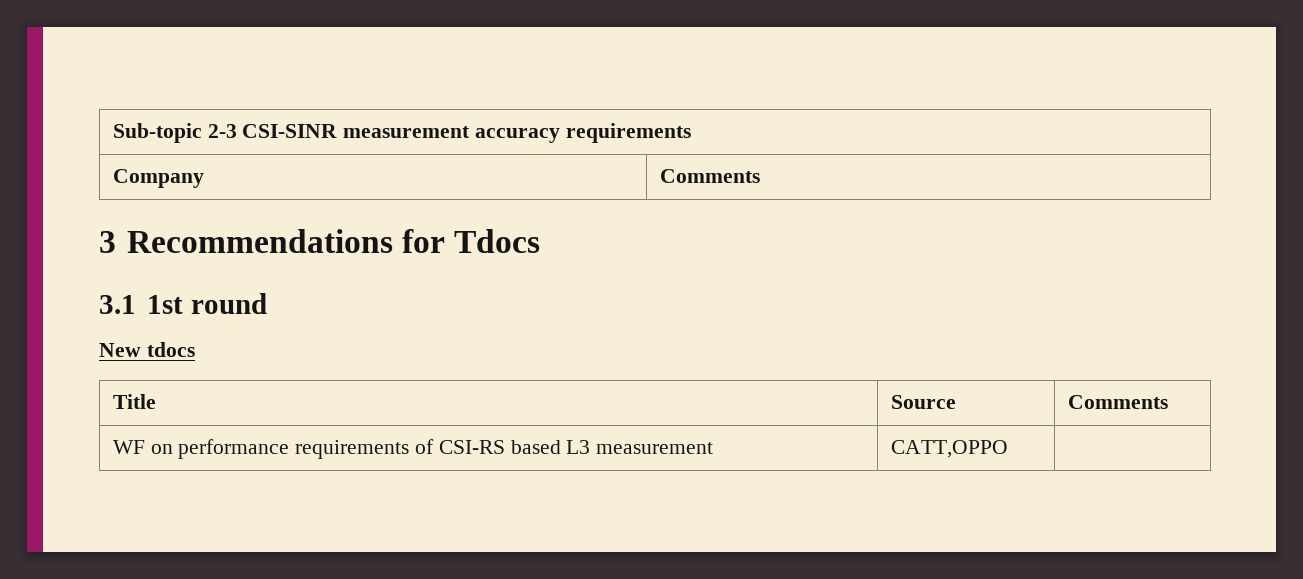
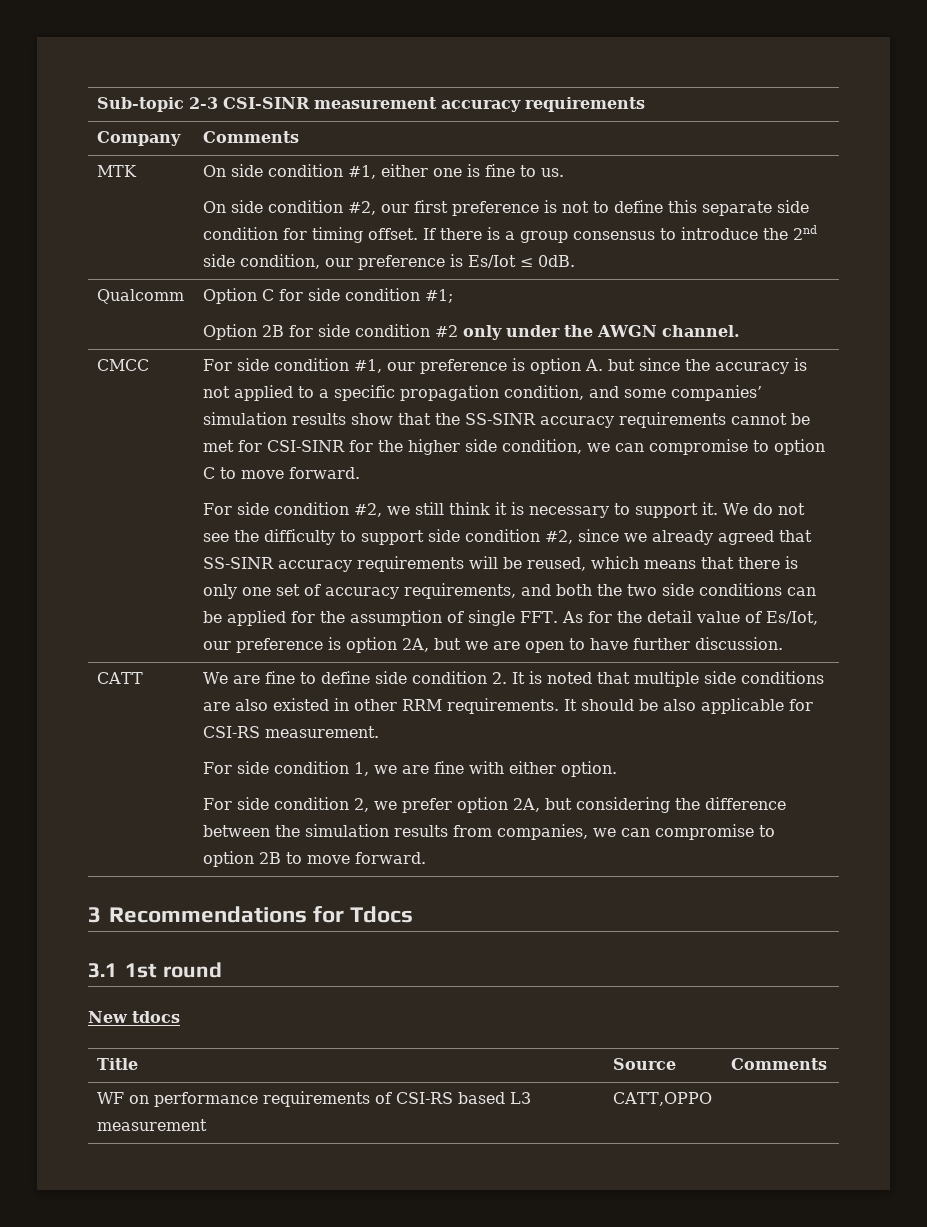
+ MTK | On side condition #1, either one is fine to us.
+ On side condition #2, our first preference is not to define this separate side condition for timing offset. If there is a group consensus to introduce the 2nd side condition, our preference is Es/Iot ≤ 0dB.
+ Qualcomm | Option C for side condition #1;
+ Option 2B for side condition #2 only under the AWGN channel.
+ CMCC | For side condition #1, our preference is option A. but since the accuracy is not applied to a specific propagation condition, and some companies’ simulation results show that the SS-SINR accuracy requirements cannot be met for CSI-SINR for the higher side condition, we can compromise to option C to move forward.
+ For side condition #2, we still think it is necessary to support it. We do not see the difficulty to support side condition #2, since we already agreed that SS-SINR accuracy requirements will be reused, which means that there is only one set of accuracy requirements, and both the two side conditions can be applied for the assumption of single FFT. As for the detail value of Es/Iot, our preference is option 2A, but we are open to have further discussion.
+ CATT | We are fine to define side condition 2. It is noted that multiple side conditions are also existed in other RRM requirements. It should be also applicable for CSI-RS measurement.
+ For side condition 1, we are fine with either option.
+ For side condition 2, we prefer option 2A, but considering the difference between the simulation results from companies, we can compromise to option 2B to move forward.

